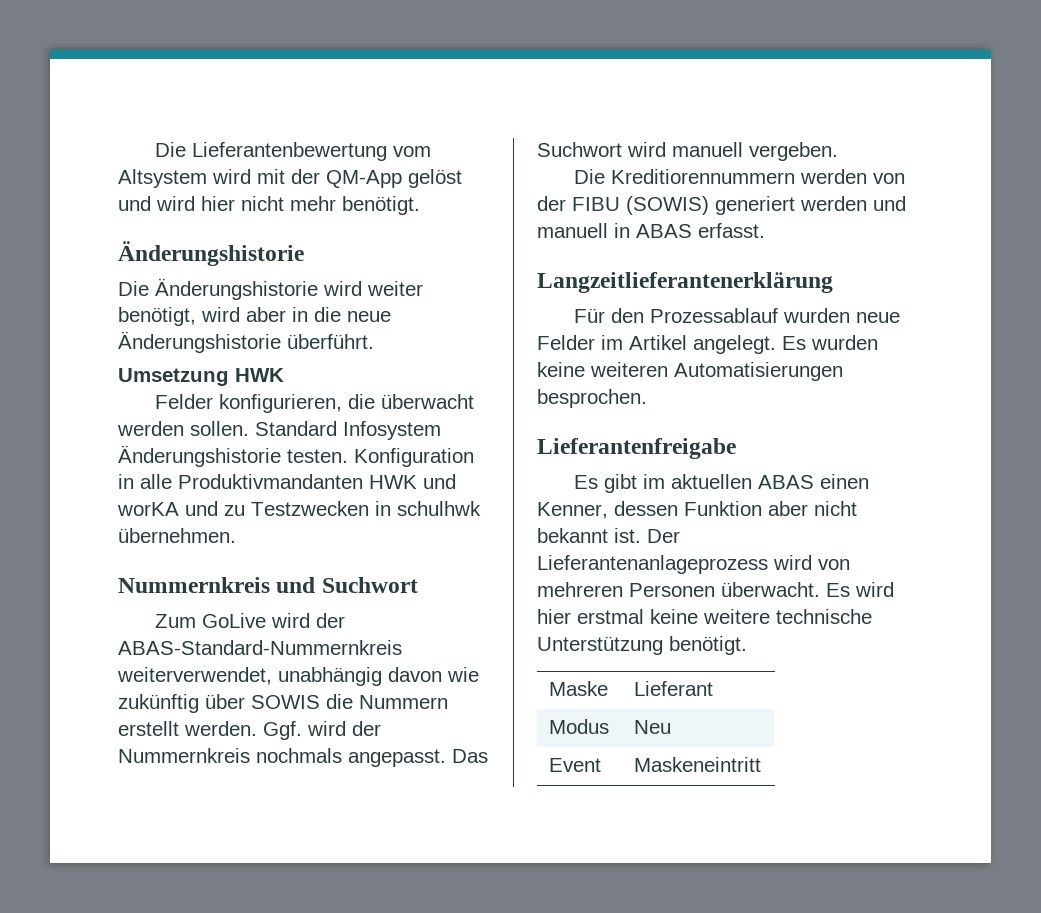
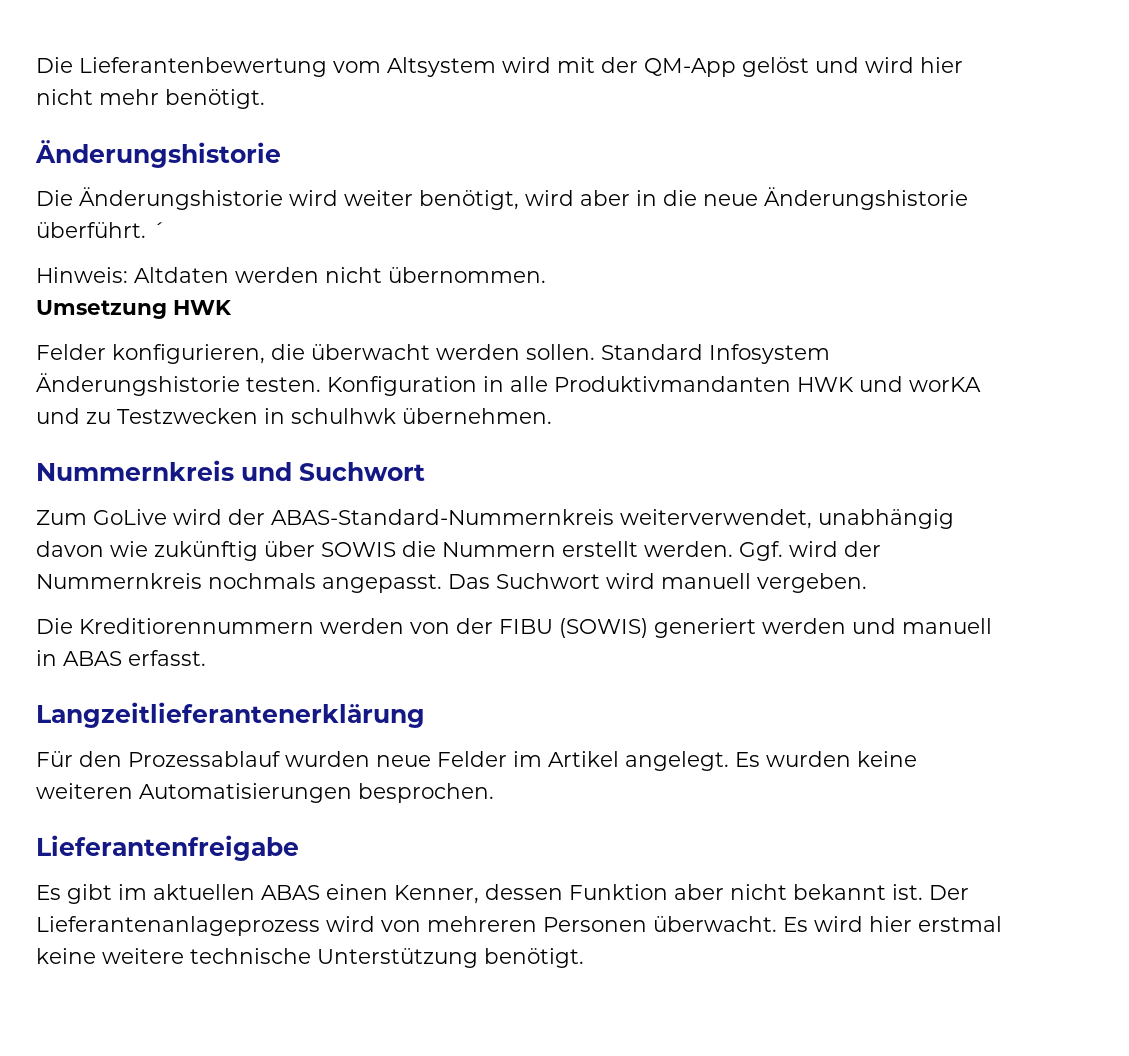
+ ´
+ Hinweis: Altdaten werden nicht übernommen.
- Maske | Lieferant
- Modus | Neu
- Event | Maskeneintritt

